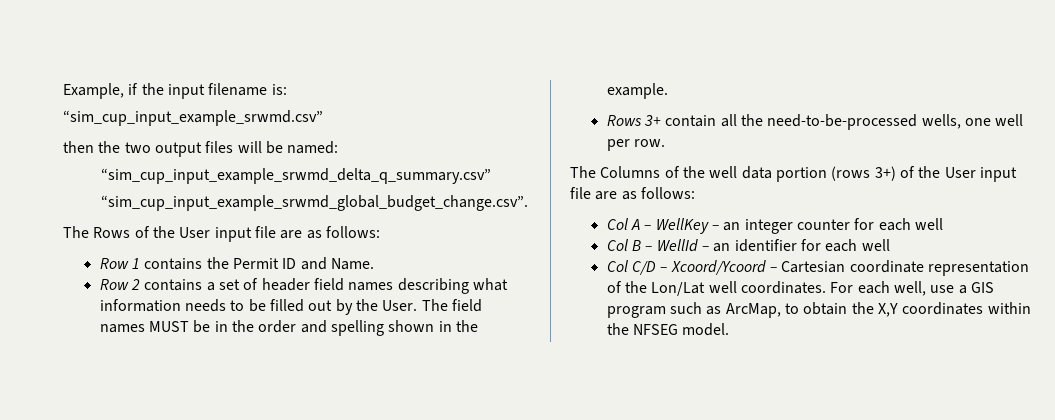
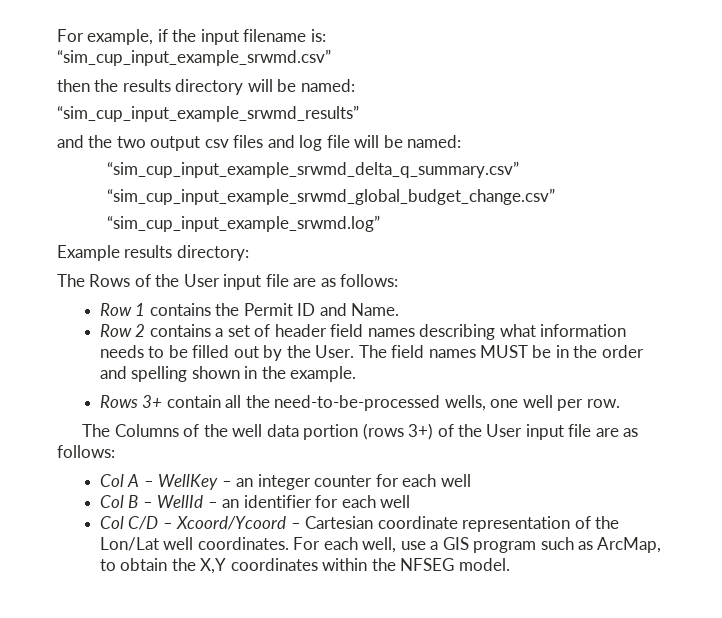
- Example, if the input filename is:
+ For example, if the input filename is:
- then the two output files will be named:
+ then the results directory will be named:
+ “sim_cup_input_example_srwmd_results”
+ and the two output csv files and log file will be named:
- “sim_cup_input_example_srwmd_global_budget_change.csv”.
+ “sim_cup_input_example_srwmd_global_budget_change.csv”
+ “sim_cup_input_example_srwmd.log”
+ Example results directory:

